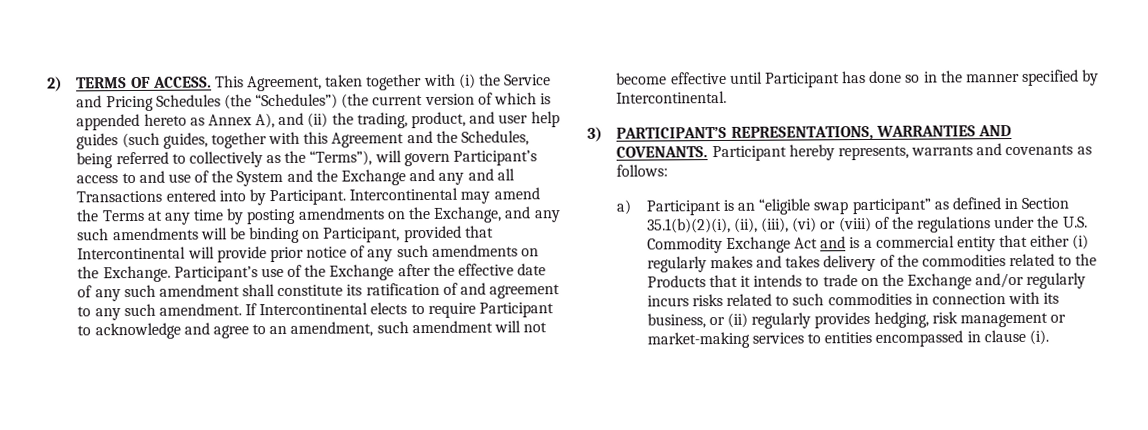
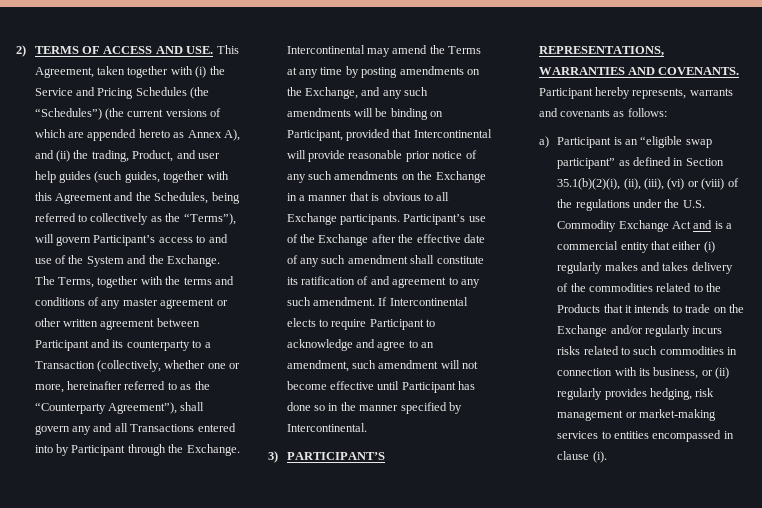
- 2) TERMS OF ACCESS. This Agreement, taken together with (i) the Service and Pricing Schedules (the “Schedules”) (the current version of which is appended hereto as Annex A), and (ii) the trading, product, and user help guides (such guides, together with this Agreement and the Schedules, being referred to collectively as the “Terms”), will govern Participant’s access to and use of the System and the Exchange and any and all Transactions entered into by Participant.
+ 2) TERMS OF ACCESS AND USE. This Agreement, taken together with (i) the Service and Pricing Schedules (the “Schedules”) (the current versions of which are appended hereto as Annex A), and (ii) the trading, Product, and user help guides (such guides, together with this Agreement and the Schedules, being referred to collectively as the “Terms”), will govern Participant’s access to and use of the System and the Exchange. The Terms, together with the terms and conditions of any master agreement or other written agreement between Participant and its counterparty to a Transaction (collectively, whether one or more, hereinafter referred to as the “Counterparty Agreement”), shall govern any and all Transactions entered into by Participant through the Exchange.
- Intercontinental may amend the Terms at any time by posting amendments on the Exchange, and any such amendments will be binding on Participant, provided that Intercontinental will provide prior notice of any such amendments on the Exchange.
+ Intercontinental may amend the Terms at any time by posting amendments on the Exchange, and any such amendments will be binding on Participant, provided that Intercontinental will provide reasonable prior notice of any such amendments on the Exchange in a manner that is obvious to all Exchange participants.

